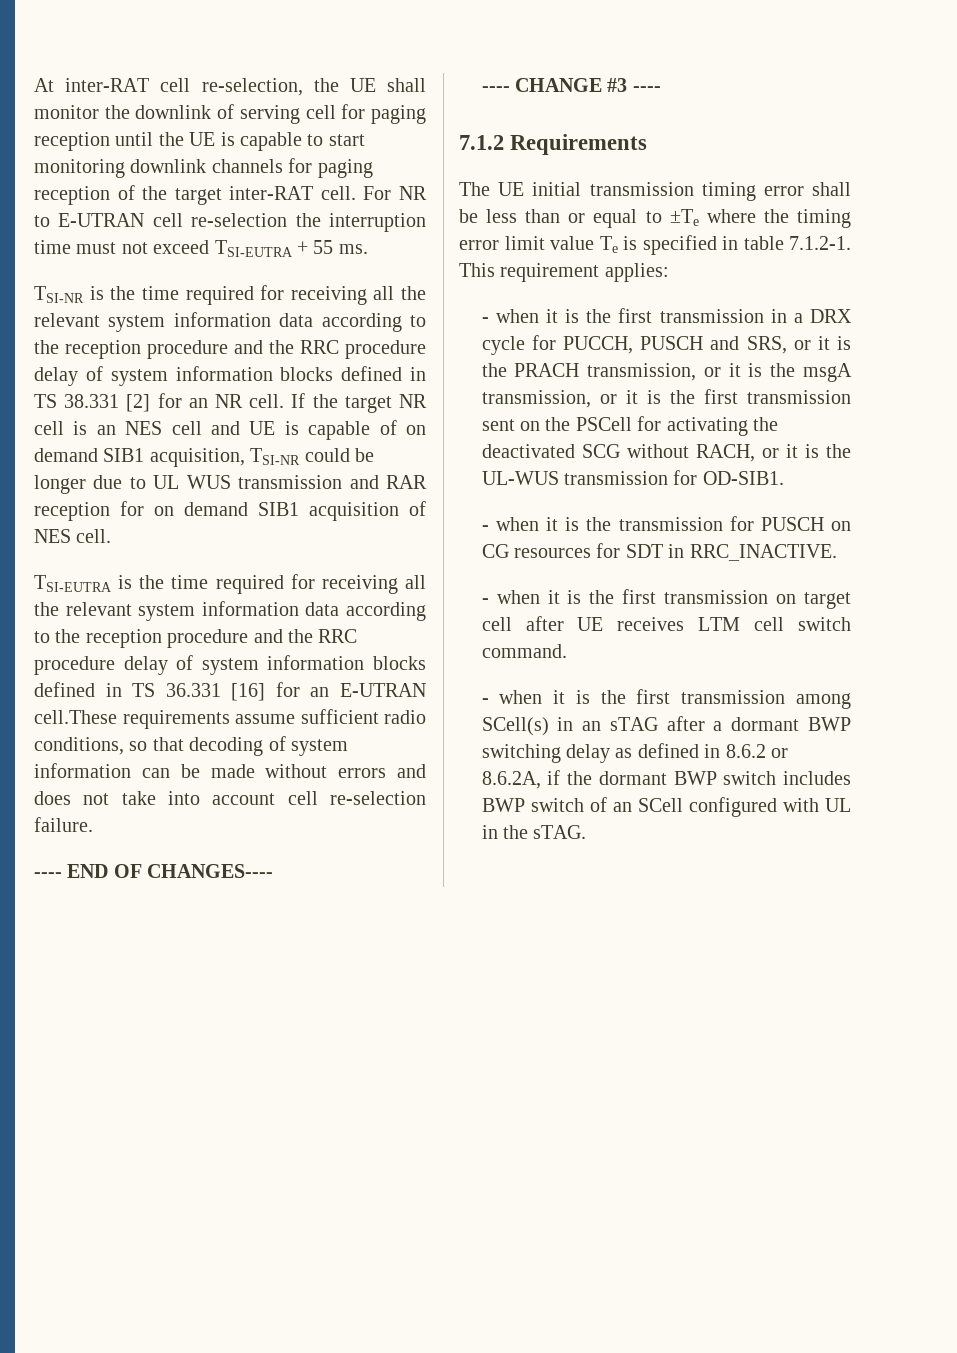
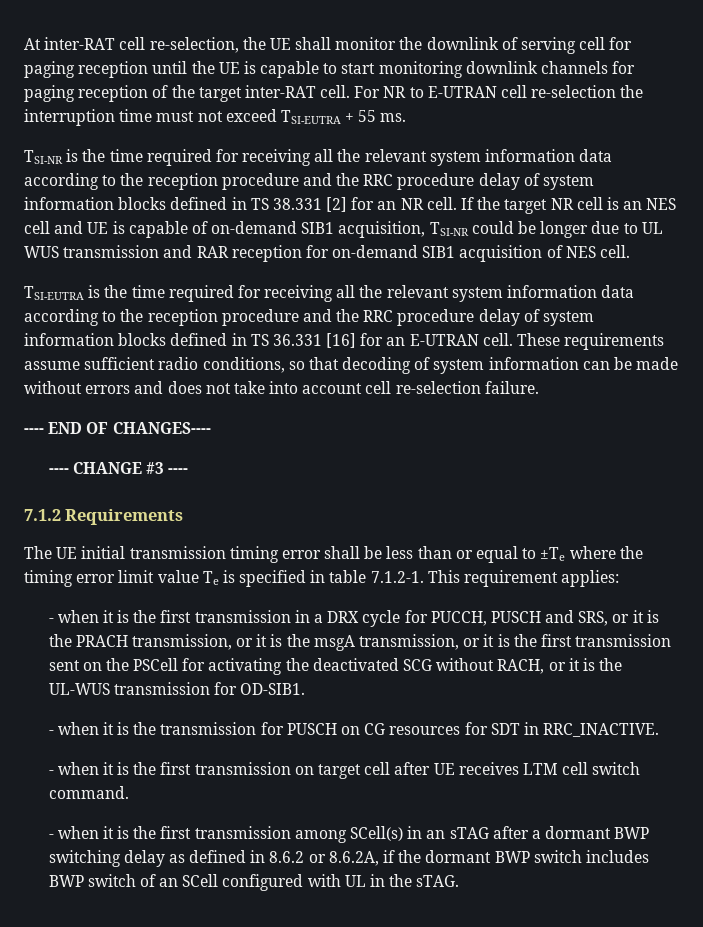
- If the target NR cell is an NES cell and UE is capable of on demand SIB1 acquisition, TSI-NR could be longer due to UL WUS transmission and RAR reception for on demand SIB1 acquisition of NES cell.
+ If the target NR cell is an NES cell and UE is capable of on-demand SIB1 acquisition, TSI-NR could be longer due to UL WUS transmission and RAR reception for on-demand SIB1 acquisition of NES cell.
- TSI-EUTRA is the time required for receiving all the relevant system information data according to the reception procedure and the RRC procedure delay of system information blocks defined in TS 36.331 [16] for an E-UTRAN cell.These requirements assume sufficient radio conditions, so that decoding of system information can be made without errors and does not take into account cell re-selection failure.
+ TSI-EUTRA is the time required for receiving all the relevant system information data according to the reception procedure and the RRC procedure delay of system information blocks defined in TS 36.331 [16] for an E-UTRAN cell. These requirements assume sufficient radio conditions, so that decoding of system information can be made without errors and does not take into account cell re-selection failure.

